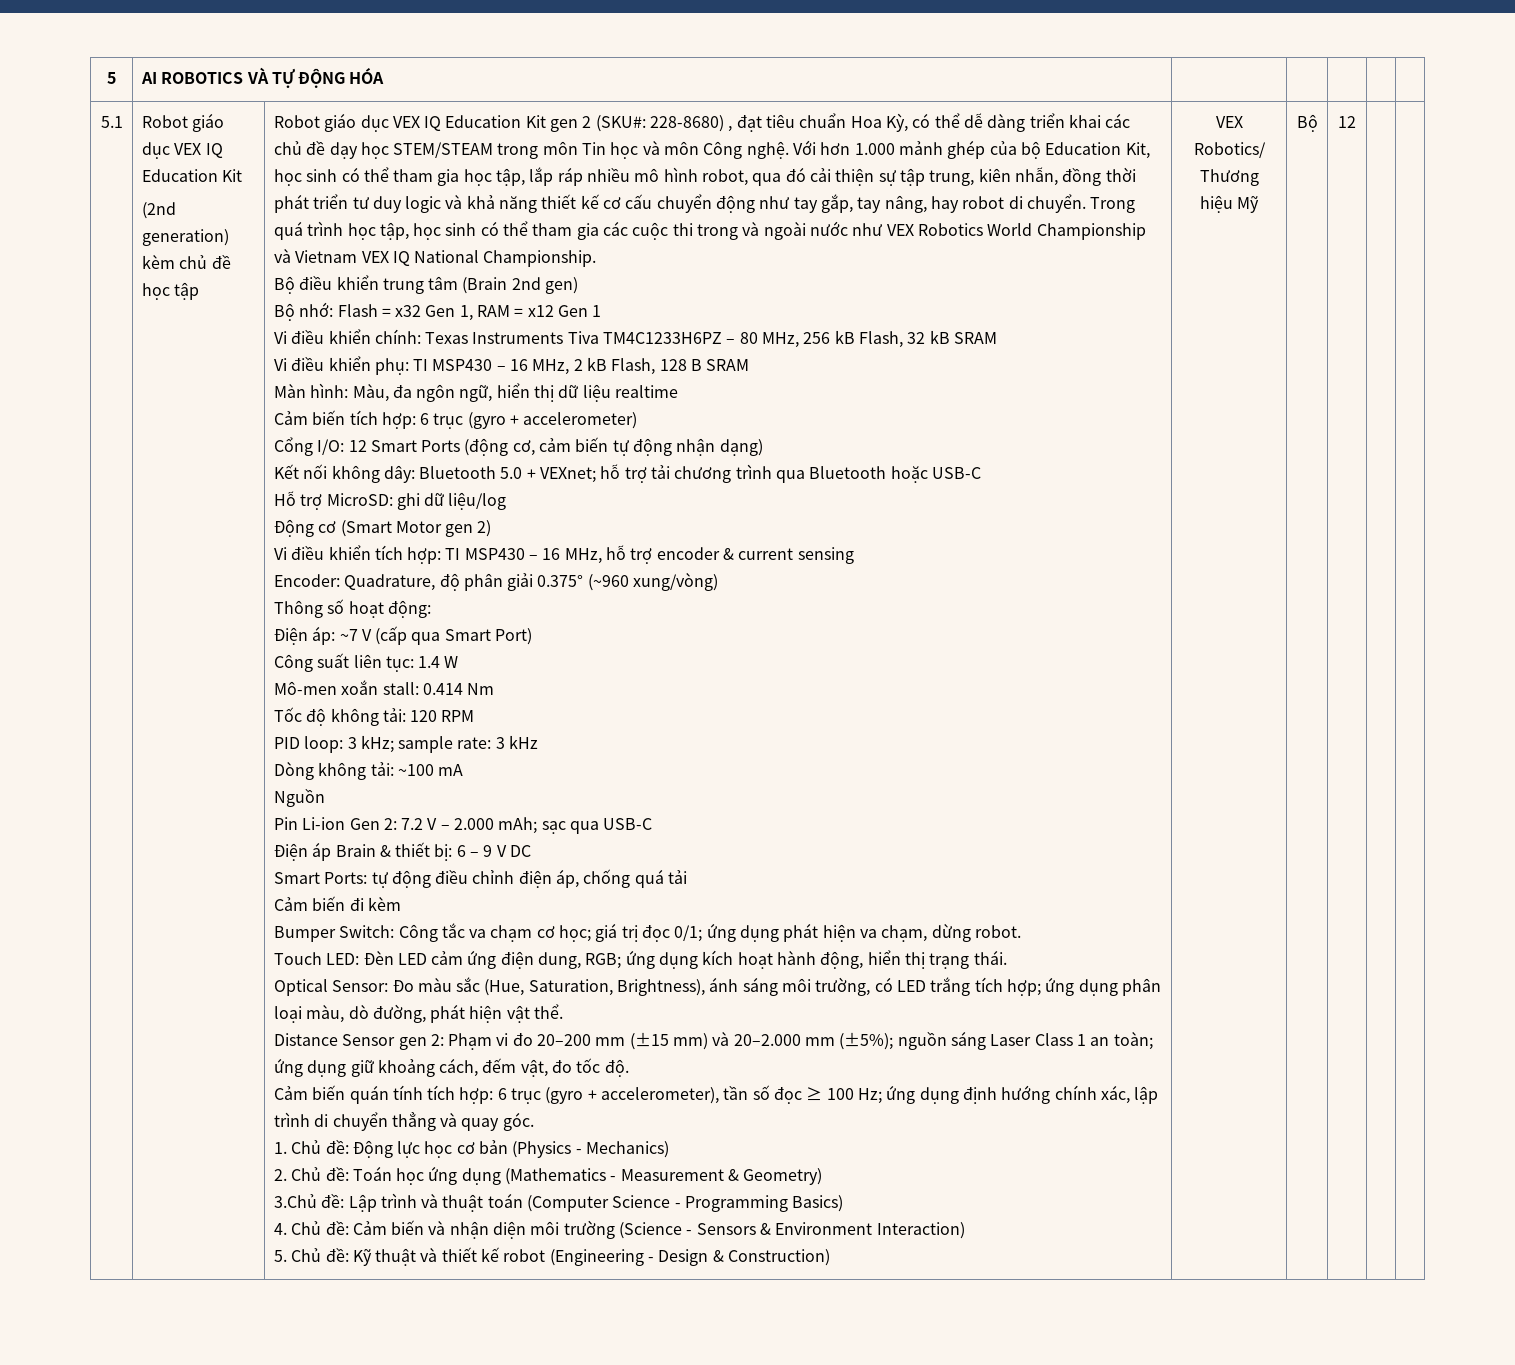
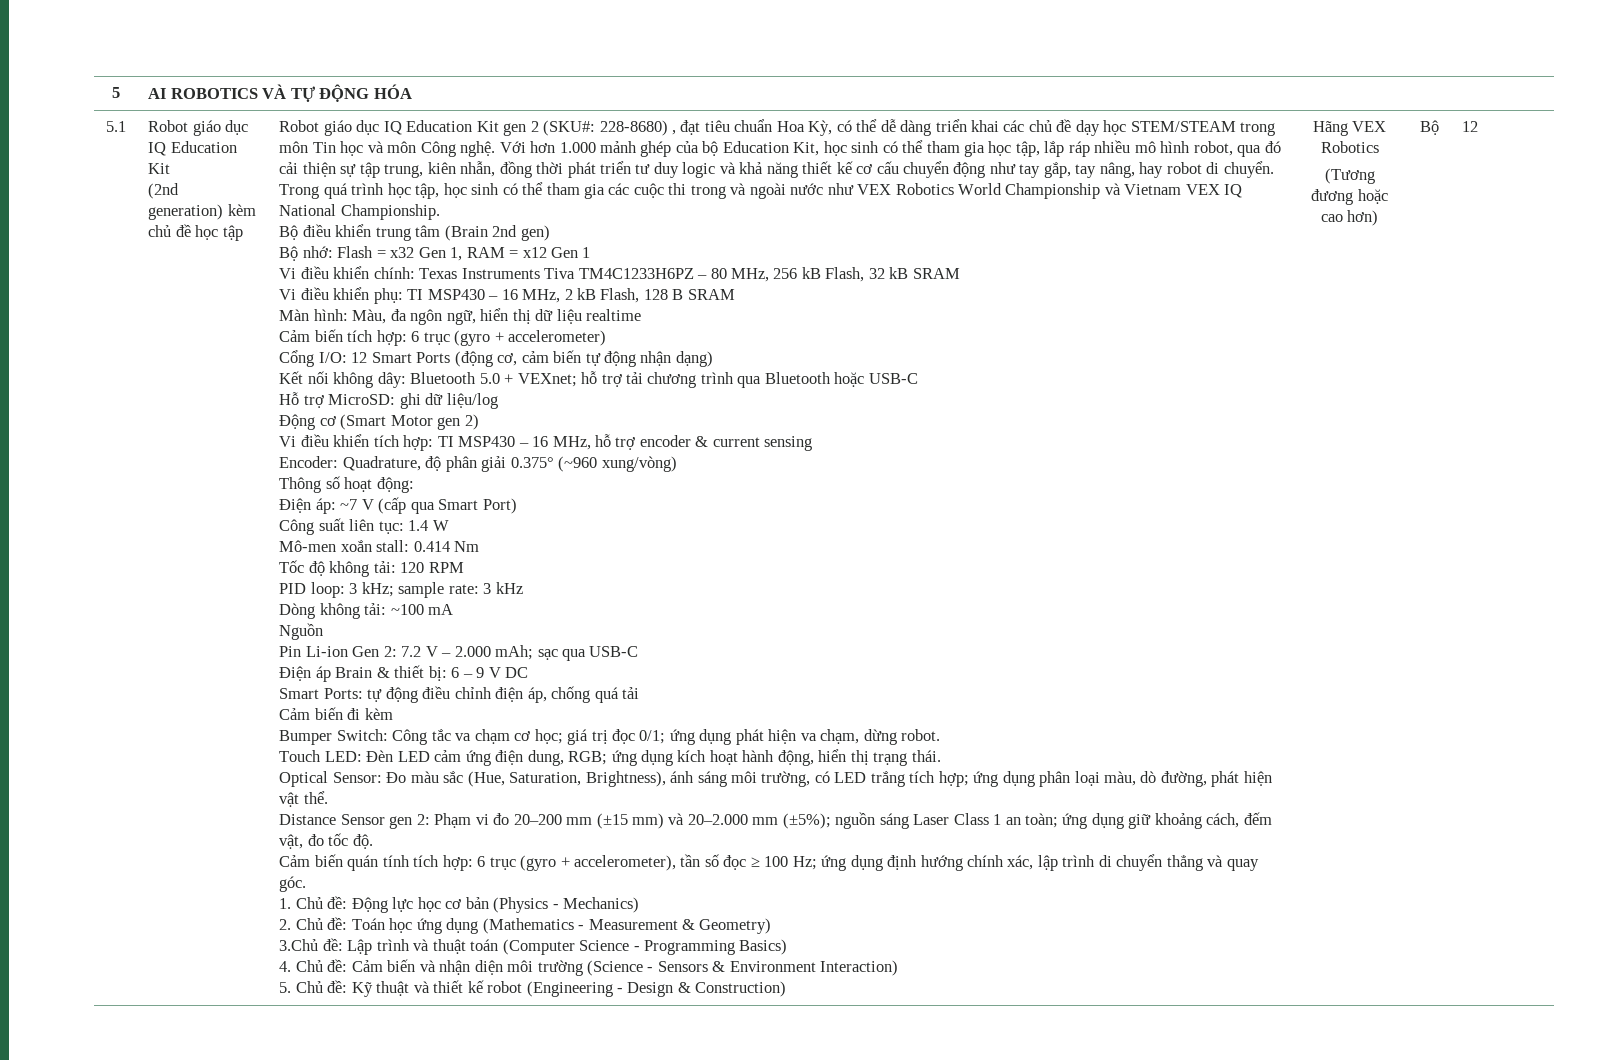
- 5.1 | Robot giáo dục VEX IQ Education Kit
+ 5.1 | Robot giáo dục IQ Education Kit
- Robot giáo dục VEX IQ Education Kit gen 2 (SKU#: 228-8680) , đạt tiêu chuẩn Hoa Kỳ, có thể dễ dàng triển khai các chủ đề dạy học STEM/STEAM trong môn Tin học và môn Công nghệ.
+ Robot giáo dục IQ Education Kit gen 2 (SKU#: 228-8680) , đạt tiêu chuẩn Hoa Kỳ, có thể dễ dàng triển khai các chủ đề dạy học STEM/STEAM trong môn Tin học và môn Công nghệ.
- VEX Robotics/ Thương hiệu Mỹ
+ Hãng VEX Robotics
+ (Tương đương hoặc cao hơn)

